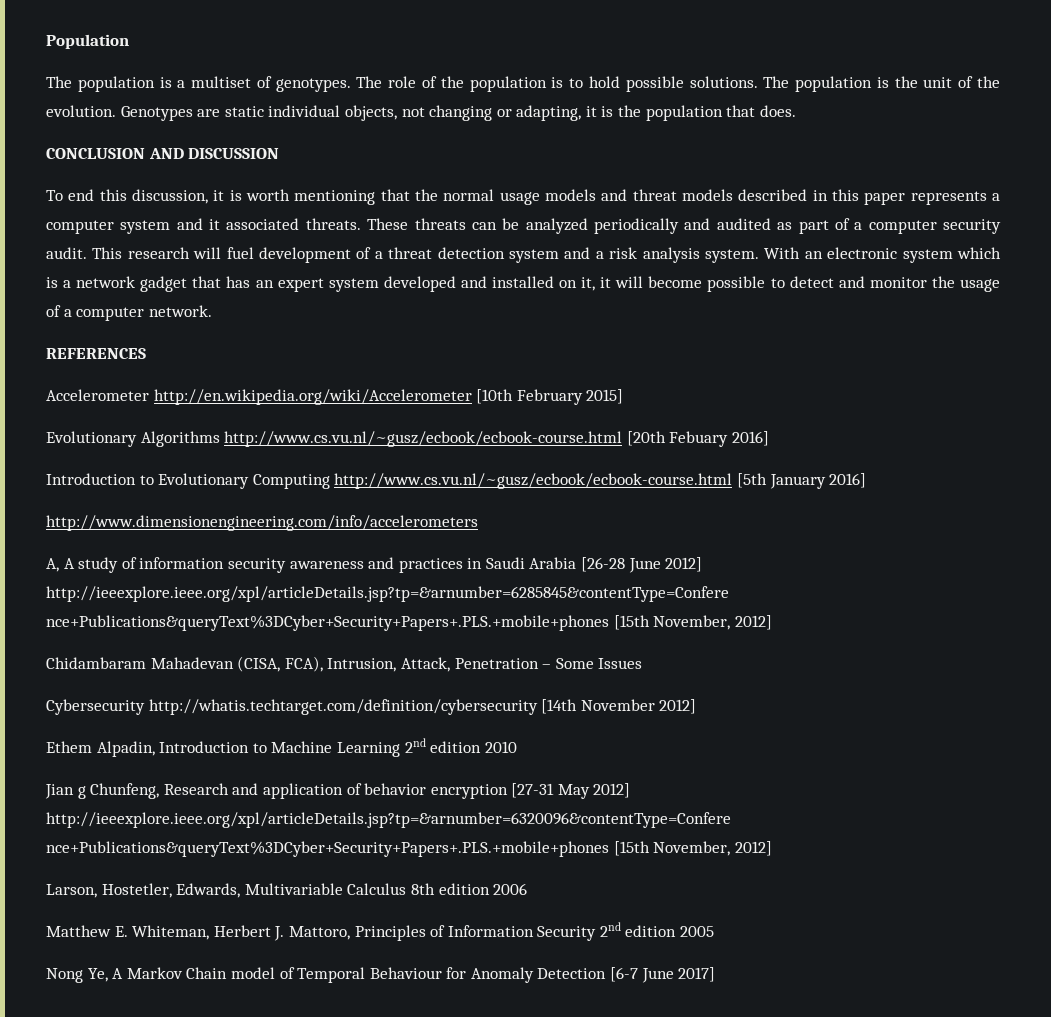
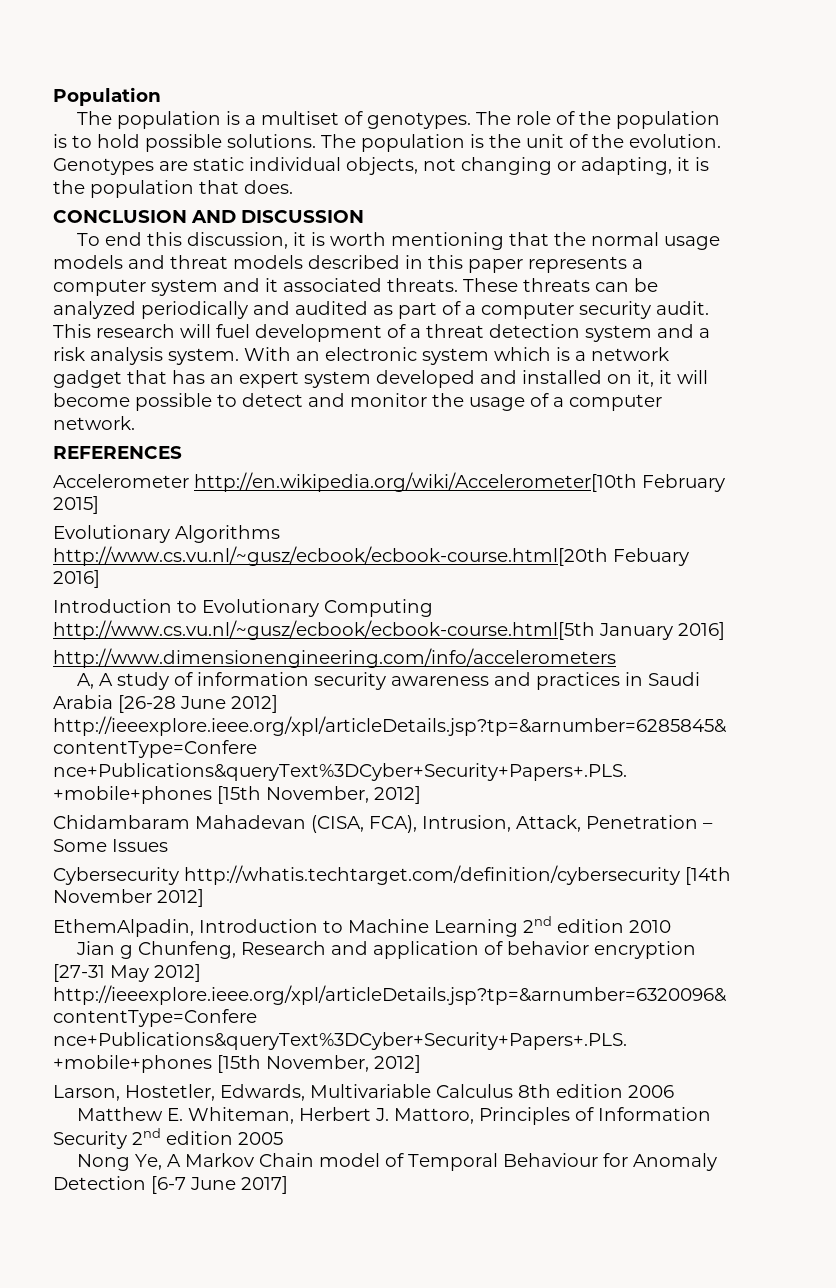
- Accelerometer http://en.wikipedia.org/wiki/Accelerometer [10th February 2015]
+ Accelerometer http://en.wikipedia.org/wiki/Accelerometer[10th February 2015]
- Evolutionary Algorithms http://www.cs.vu.nl/~gusz/ecbook/ecbook-course.html [20th Febuary 2016]
+ Evolutionary Algorithms http://www.cs.vu.nl/~gusz/ecbook/ecbook-course.html[20th Febuary 2016]
- Introduction to Evolutionary Computing http://www.cs.vu.nl/~gusz/ecbook/ecbook-course.html [5th January 2016]
+ Introduction to Evolutionary Computing http://www.cs.vu.nl/~gusz/ecbook/ecbook-course.html[5th January 2016]
- Ethem Alpadin, Introduction to Machine Learning 2nd edition 2010
+ EthemAlpadin, Introduction to Machine Learning 2nd edition 2010

